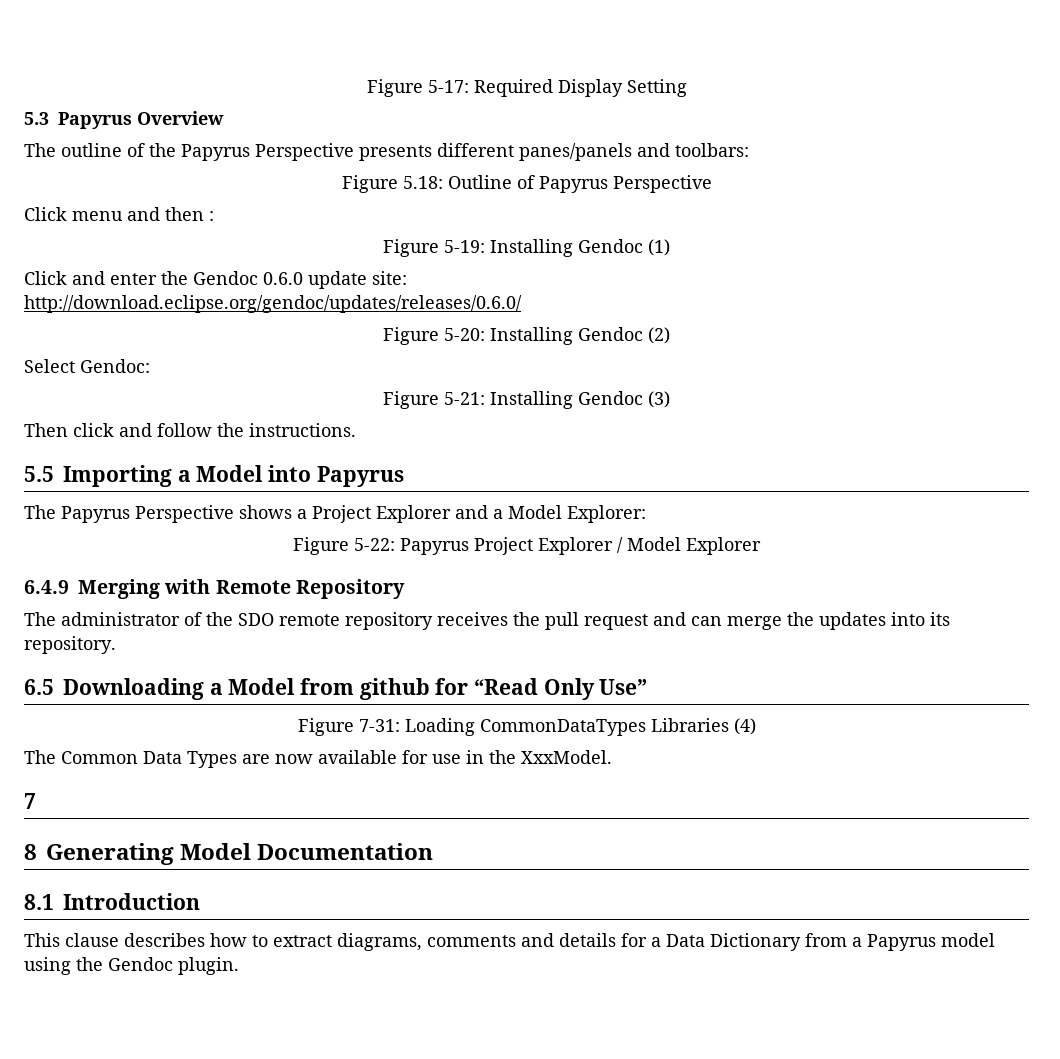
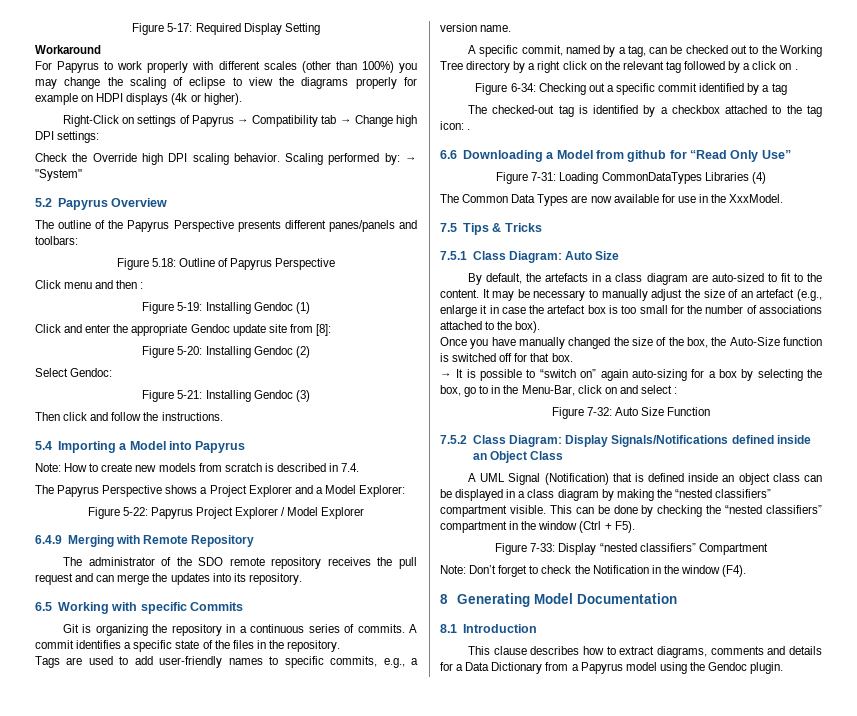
- 5.3 Papyrus Overview
+ Workaround
+ For Papyrus to work properly with different scales (other than 100%) you may change the scaling of eclipse to view the diagrams properly for example on HDPI displays (4k or higher).
+ Right-Click on settings of Papyrus → Compatibility tab → Change high DPI settings:
+ Check the Override high DPI scaling behavior. Scaling performed by: → "System"
+ 5.2 Papyrus Overview
- Click and enter the Gendoc 0.6.0 update site:
- http://download.eclipse.org/gendoc/updates/releases/0.6.0/
+ Click and enter the appropriate Gendoc update site from [8]:
- 5.5 Importing a Model into Papyrus
+ 5.4 Importing a Model into Papyrus
+ Note: How to create new models from scratch is described in 7.4.
- 6.5 Downloading a Model from github for “Read Only Use”
+ 6.5 Working with specific Commits
+ Git is organizing the repository in a continuous series of commits. A commit identifies a specific state of the files in the repository.
+ Tags are used to add user-friendly names to specific commits, e.g., a version name.
+ A specific commit, named by a tag, can be checked out to the Working Tree directory by a right click on the relevant tag followed by a click on .
+ Figure 6-34: Checking out a specific commit identified by a tag
+ The checked-out tag is identified by a checkbox attached to the tag icon: .
+ 6.6 Downloading a Model from github for “Read Only Use”
- 7
+ 7.5 Tips & Tricks
+ 7.5.1 Class Diagram: Auto Size
+ By default, the artefacts in a class diagram are auto-sized to fit to the content. It may be necessary to manually adjust the size of an artefact (e.g., enlarge it in case the artefact box is too small for the number of associations attached to the box).
+ Once you have manually changed the size of the box, the Auto-Size function is switched off for that box.
+ → It is possible to “switch on” again auto-sizing for a box by selecting the box, go to in the Menu-Bar, click on and select :
+ Figure 7-32: Auto Size Function
+ 7.5.2 Class Diagram: Display Signals/Notifications defined inside an Object Class
+ A UML Signal (Notification) that is defined inside an object class can be displayed in a class diagram by making the “nested classifiers” compartment visible. This can be done by checking the “nested classifiers” compartment in the window (Ctrl + F5).
+ Figure 7-33: Display “nested classifiers” Compartment
+ Note: Don’t forget to check the Notification in the window (F4).

